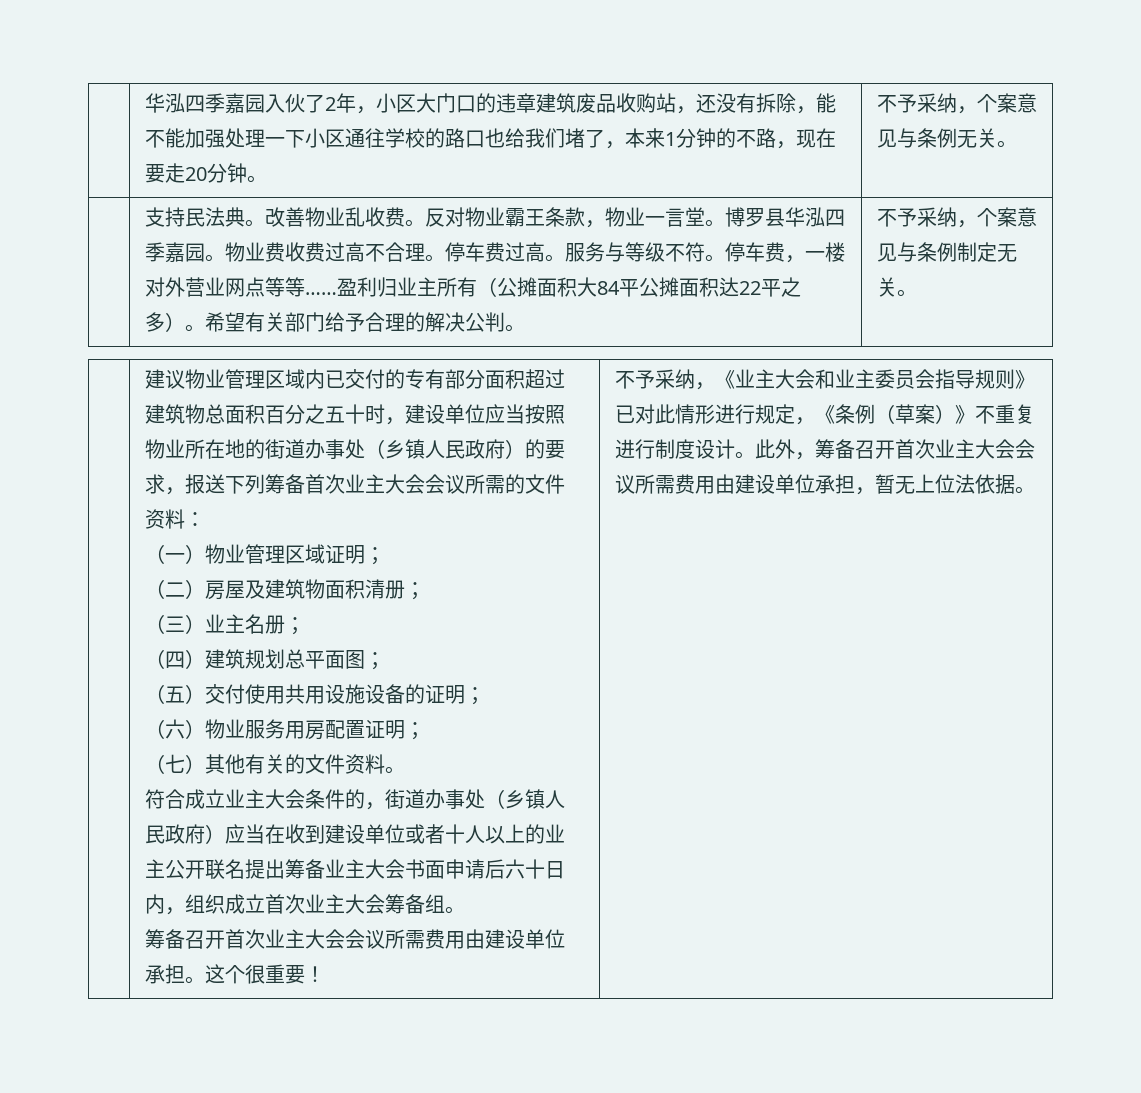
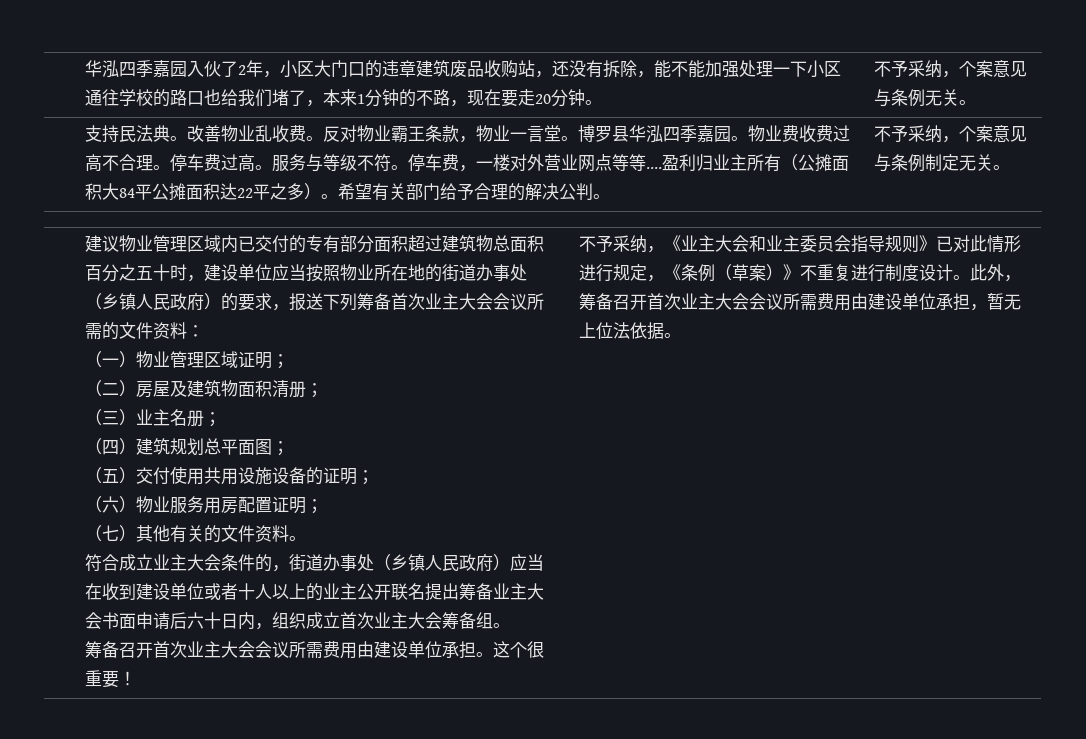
- 停车费，一楼对外营业网点等等……
+ 停车费，一楼对外营业网点等等....

